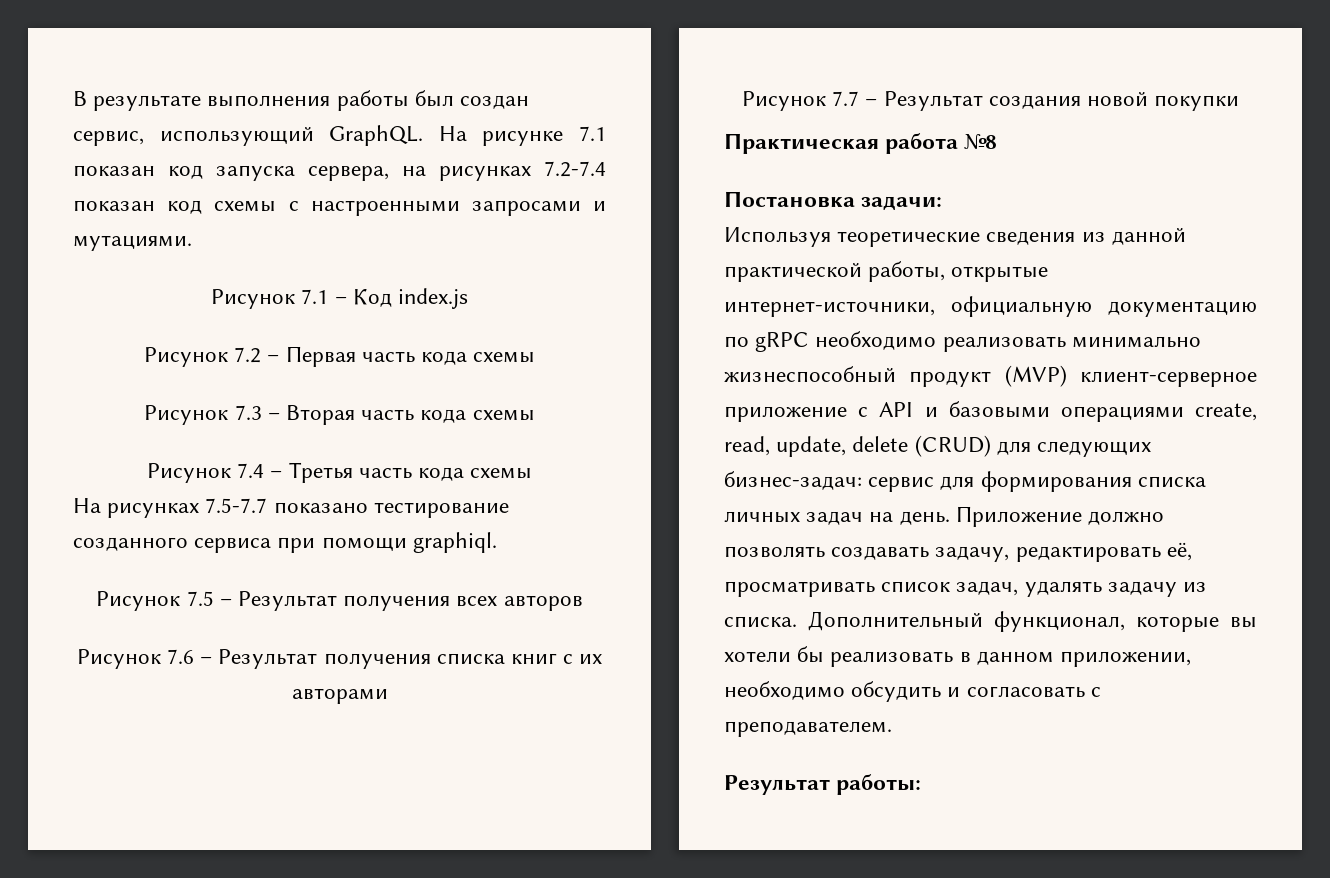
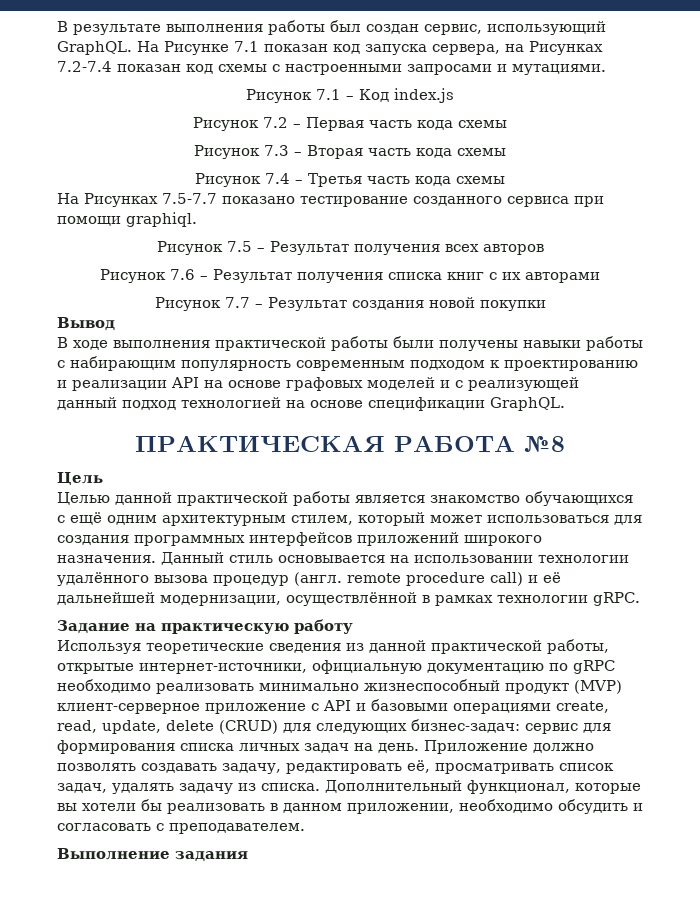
- На рисунке 7.1 показан код запуска сервера, на рисунках 7.2-7.4 показан код схемы с настроенными запросами и мутациями.
+ На Рисунке 7.1 показан код запуска сервера, на Рисунках 7.2-7.4 показан код схемы с настроенными запросами и мутациями.
- На рисунках 7.5-7.7 показано тестирование созданного сервиса при помощи graphiql.
+ На Рисунках 7.5-7.7 показано тестирование созданного сервиса при помощи graphiql.
- Практическая работа №8
- Постановка задачи:
+ Вывод
+ В ходе выполнения практической работы были получены навыки работы с набирающим популярность современным подходом к проектированию и реализации API на основе графовых моделей и с реализующей данный подход технологией на основе спецификации GraphQL.
+ ПРАКТИЧЕСКАЯ РАБОТА №8
+ Цель
+ Целью данной практической работы является знакомство обучающихся с ещё одним архитектурным стилем, который может использоваться для создания программных интерфейсов приложений широкого назначения. Данный стиль основывается на использовании технологии удалённого вызова процедур (англ. remote procedure call) и её дальнейшей модернизации, осуществлённой в рамках технологии gRPC.
+ Задание на практическую работу
- Результат работы:
+ Выполнение задания

